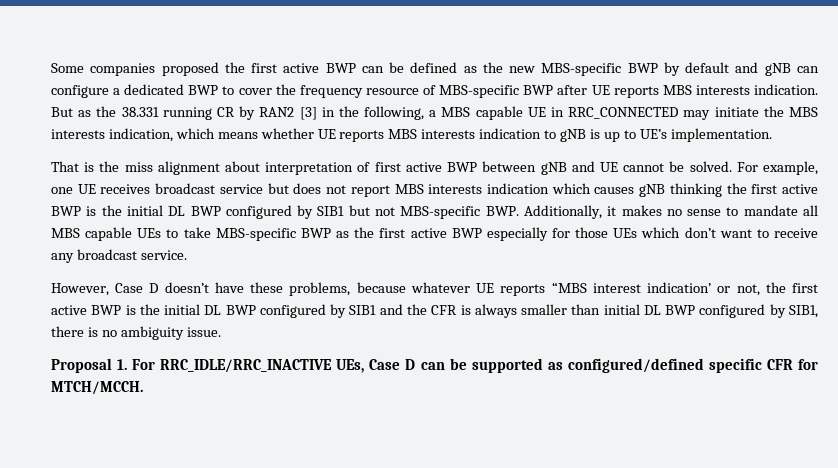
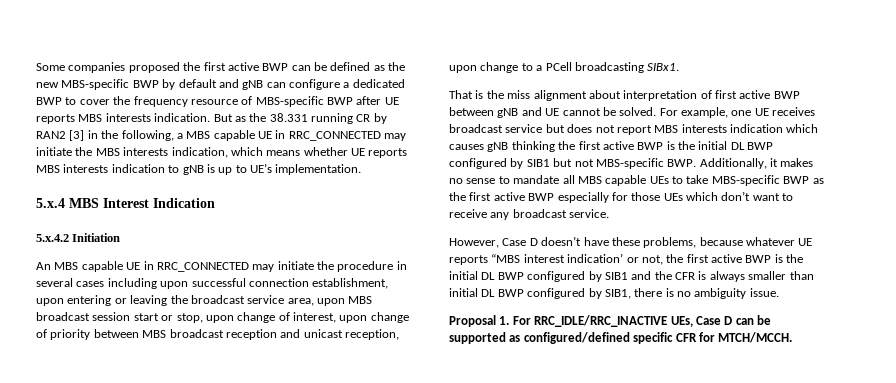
+ 5.x.4 MBS Interest Indication
+ 5.x.4.2 Initiation
+ An MBS capable UE in RRC_CONNECTED may initiate the procedure in several cases including upon successful connection establishment, upon entering or leaving the broadcast service area, upon MBS broadcast session start or stop, upon change of interest, upon change of priority between MBS broadcast reception and unicast reception, upon change to a PCell broadcasting SIBx1.

